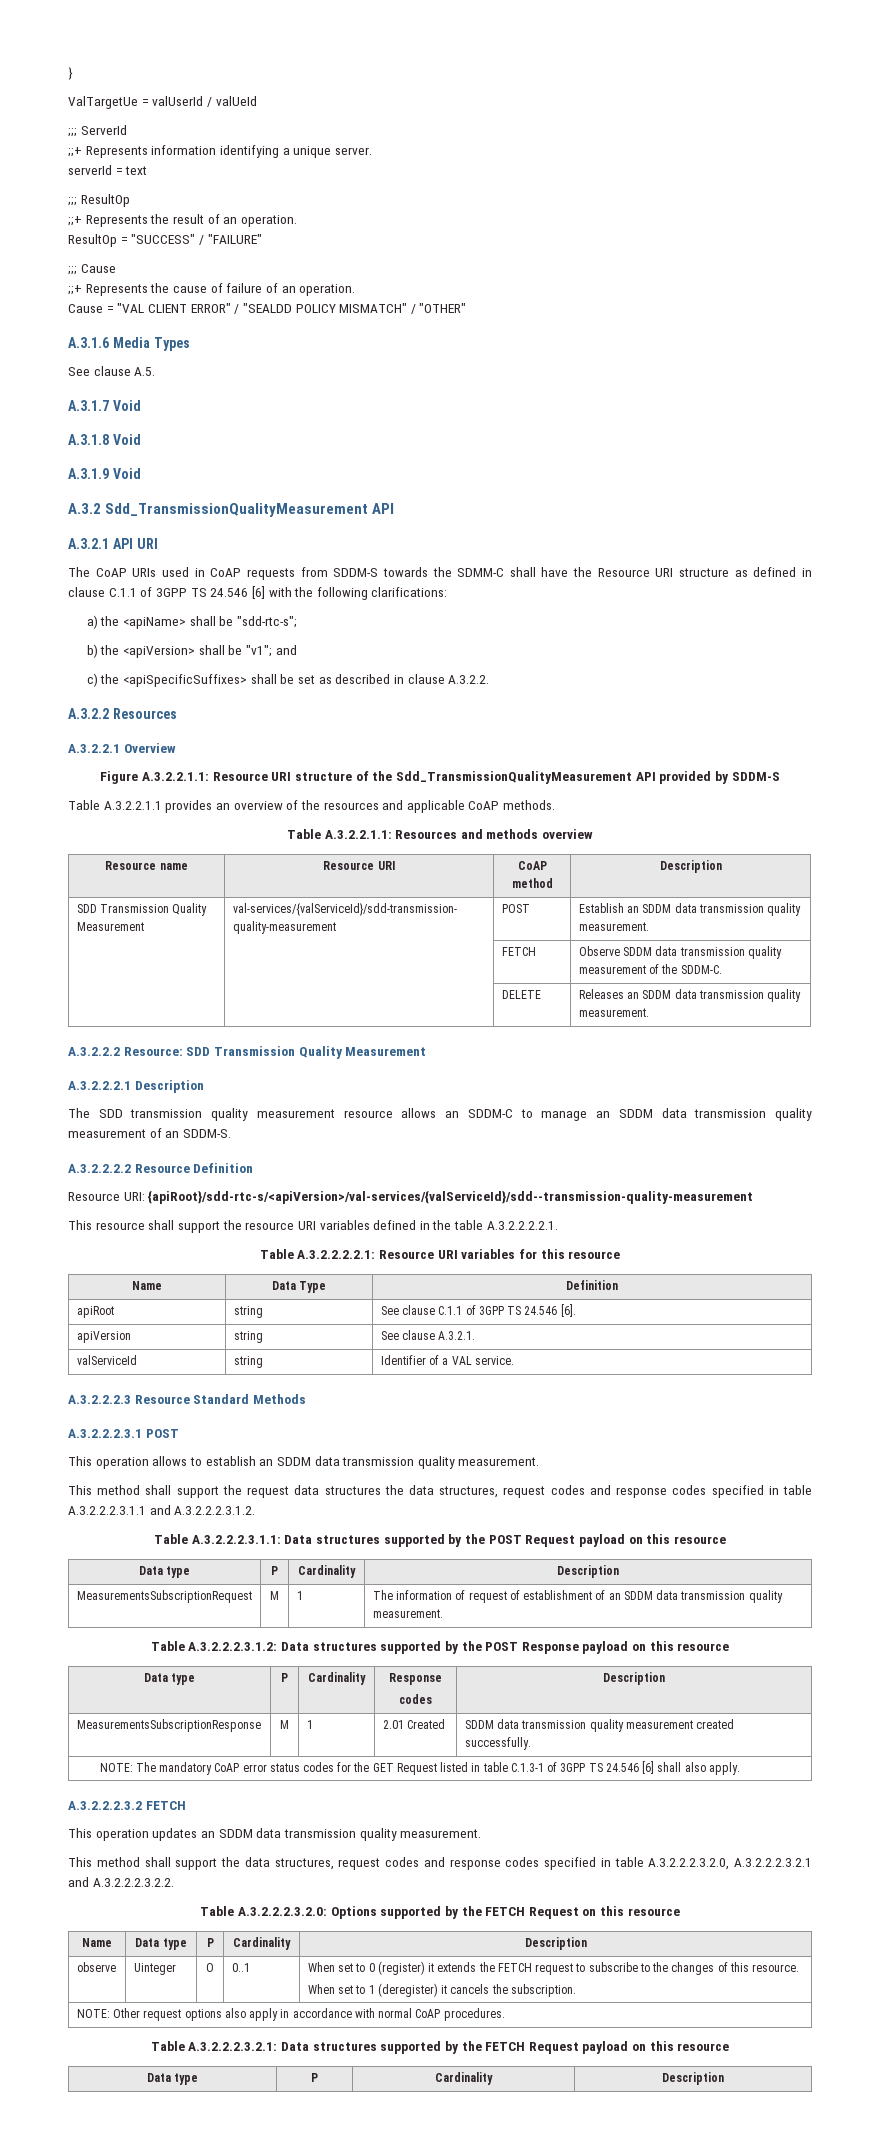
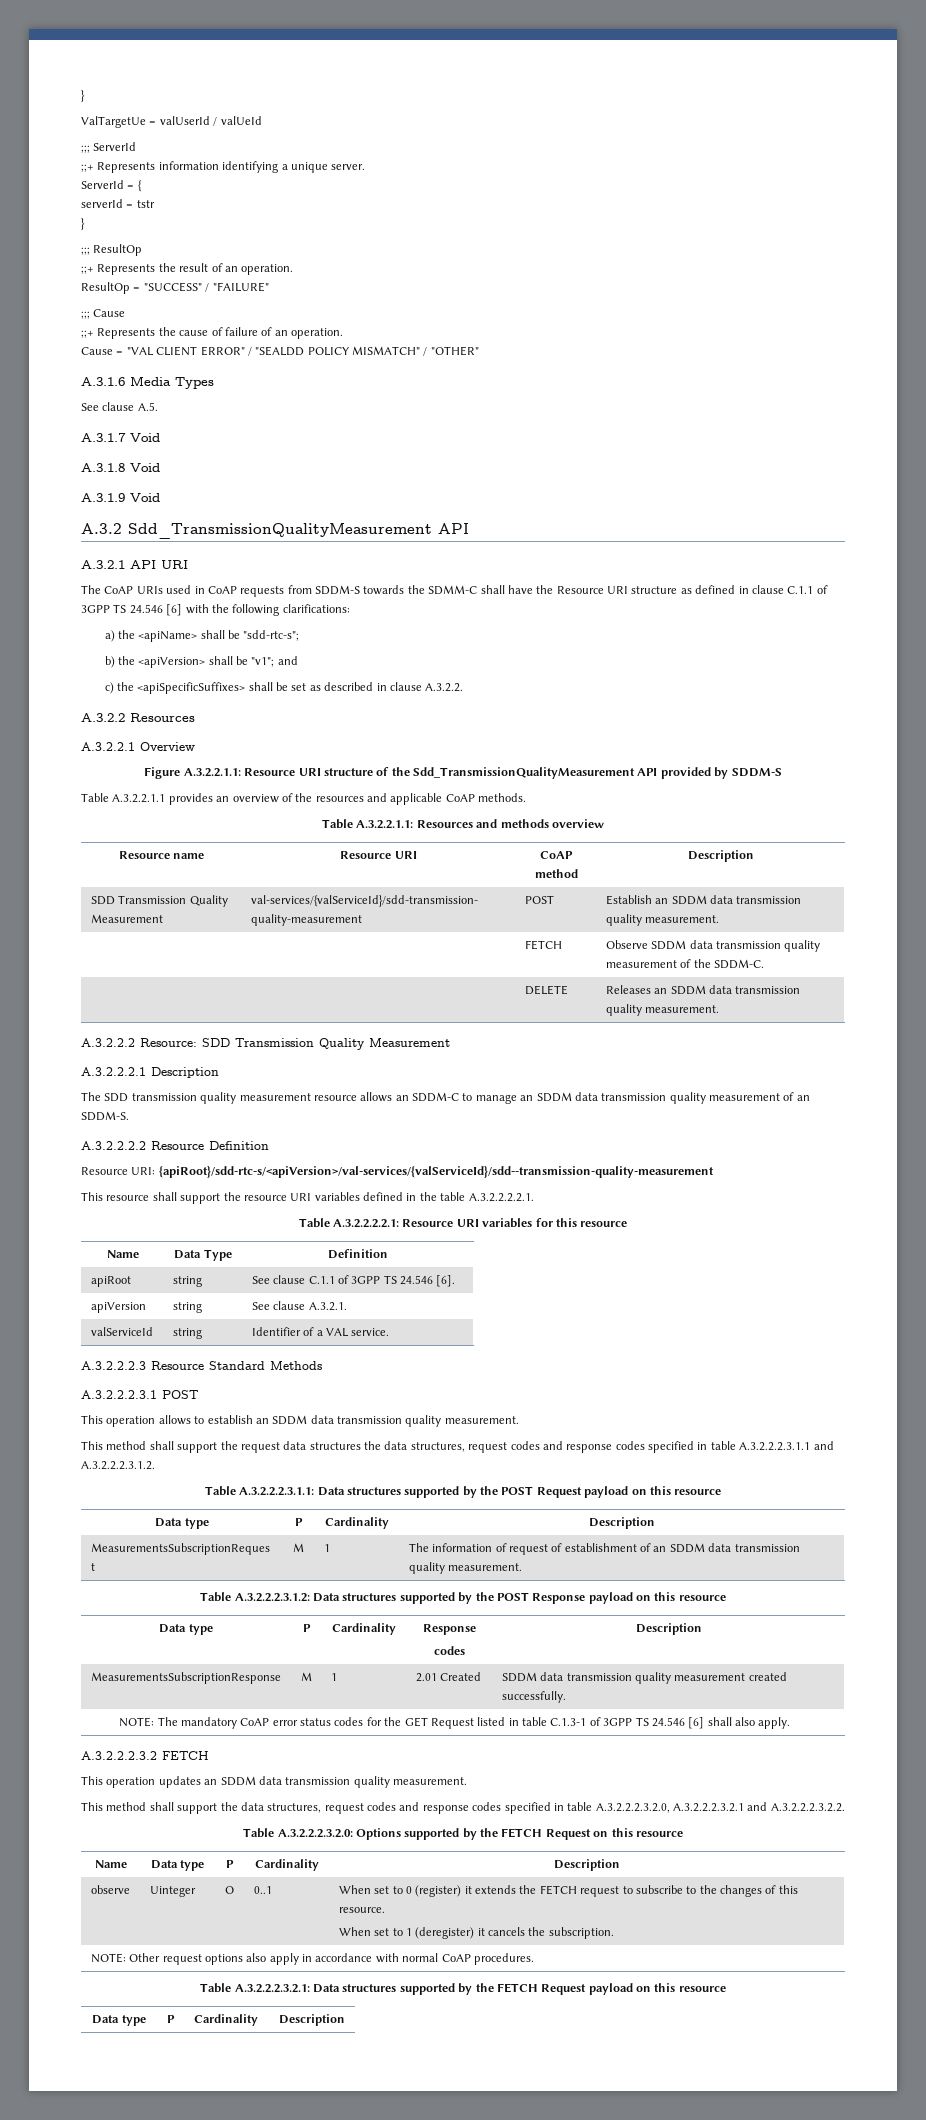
+ ServerId = {
- serverId = text
+ serverId = tstr
+ }

